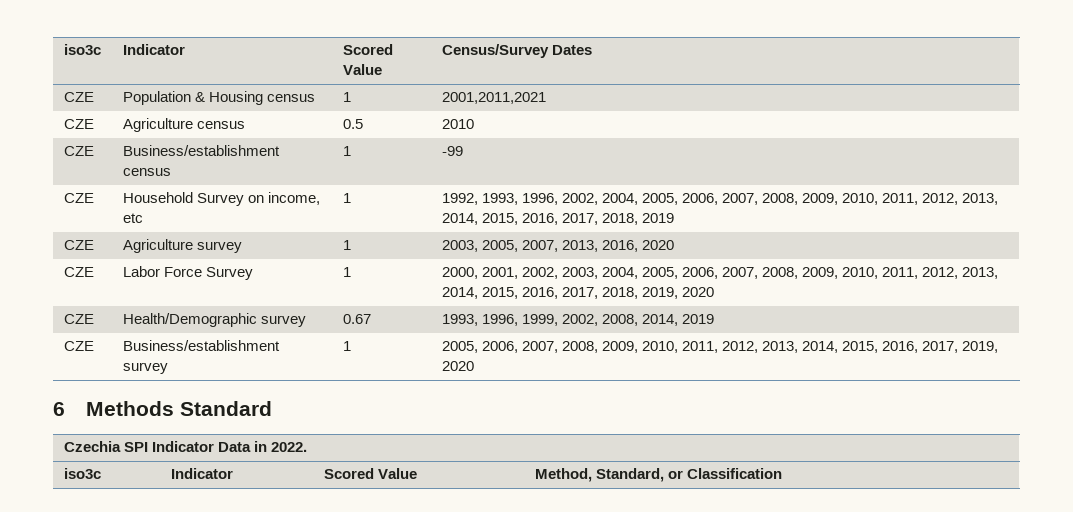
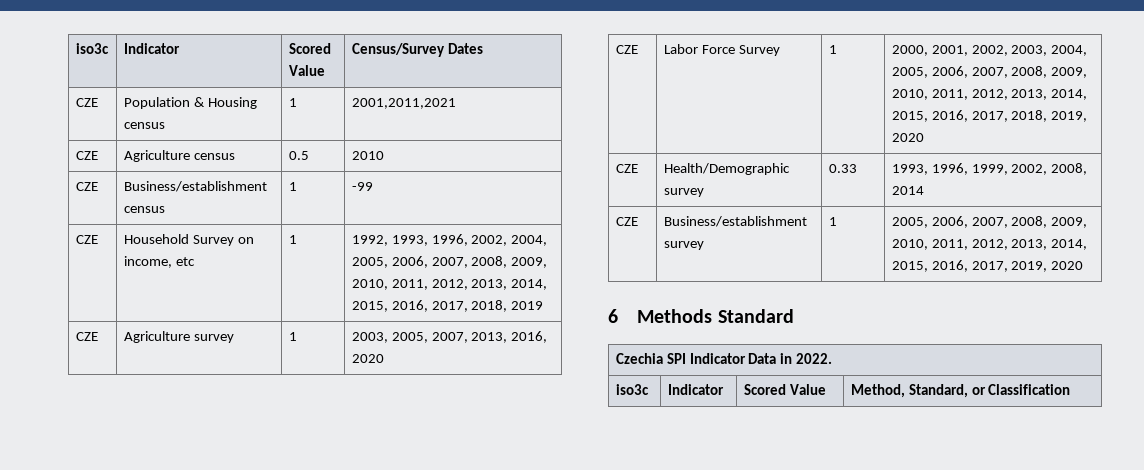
- CZE | Health/Demographic survey | 0.67 | 1993, 1996, 1999, 2002, 2008, 2014, 2019
+ CZE | Health/Demographic survey | 0.33 | 1993, 1996, 1999, 2002, 2008, 2014

